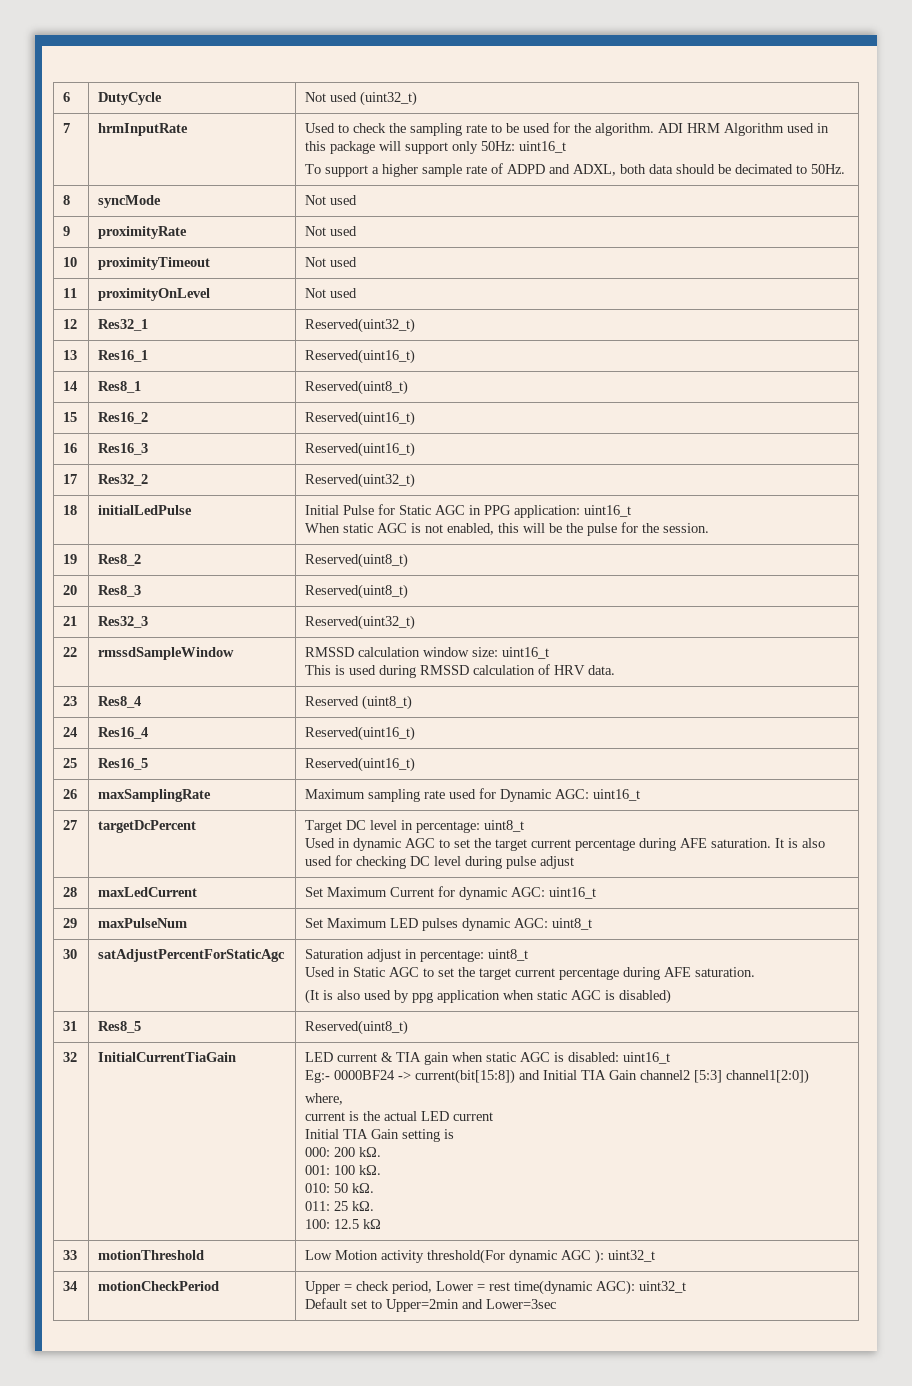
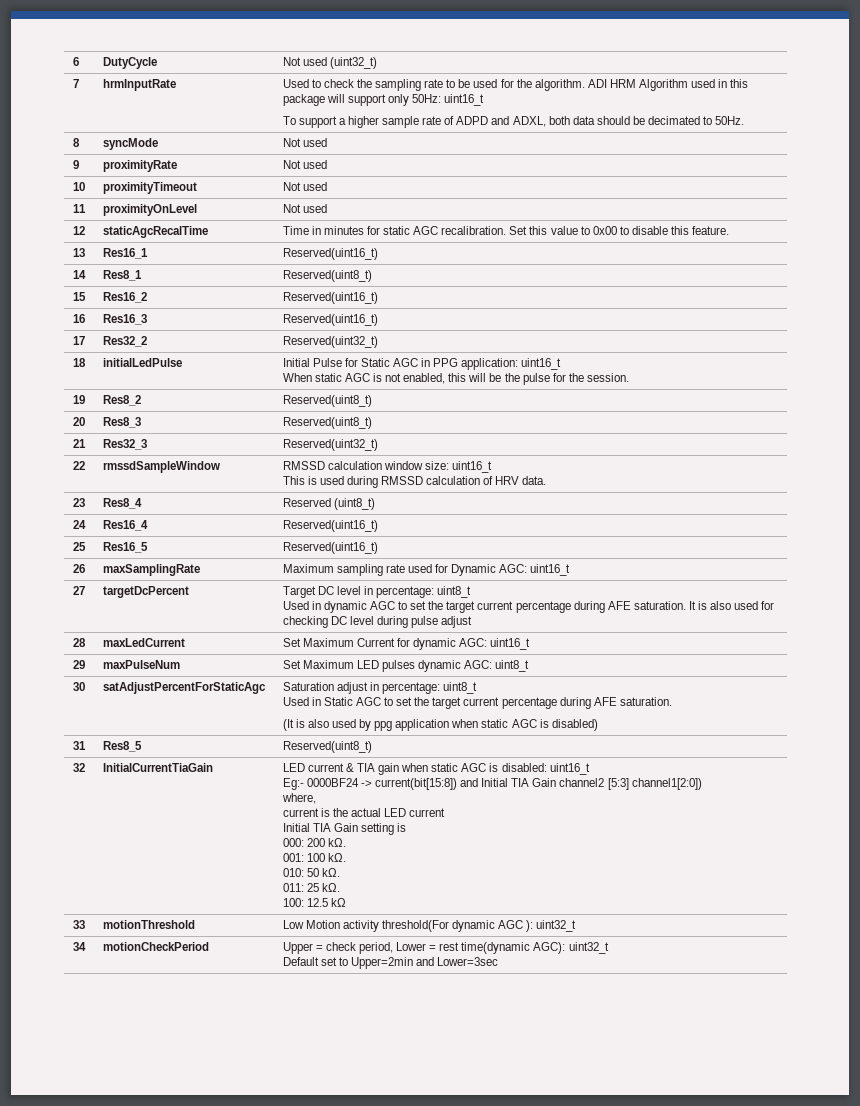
- 12 | Res32_1 | Reserved(uint32_t)
+ 12 | staticAgcRecalTime | Time in minutes for static AGC recalibration. Set this value to 0x00 to disable this feature.

